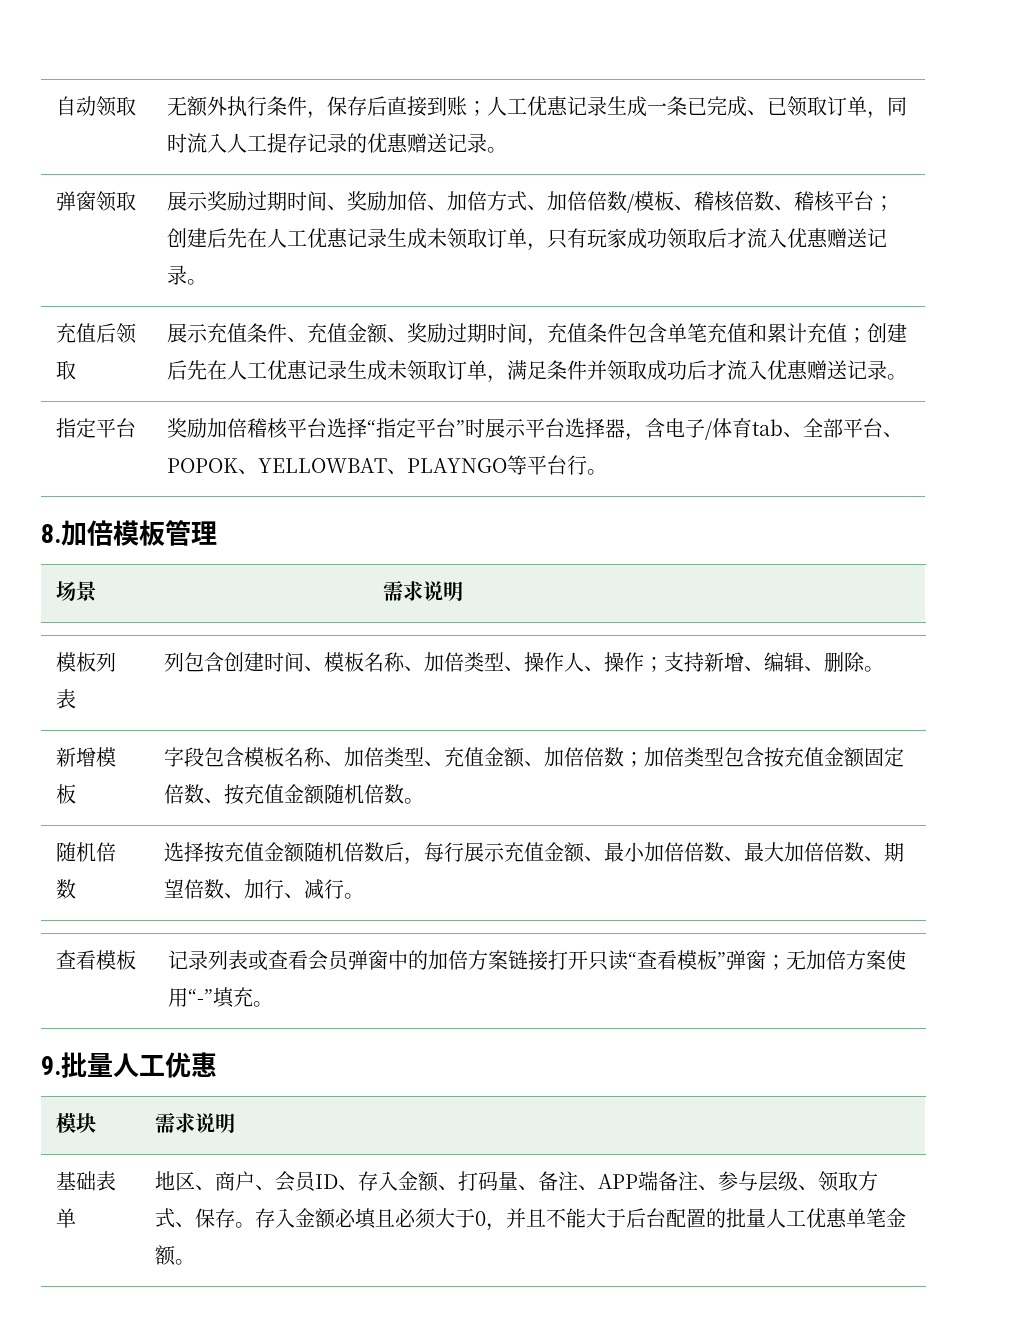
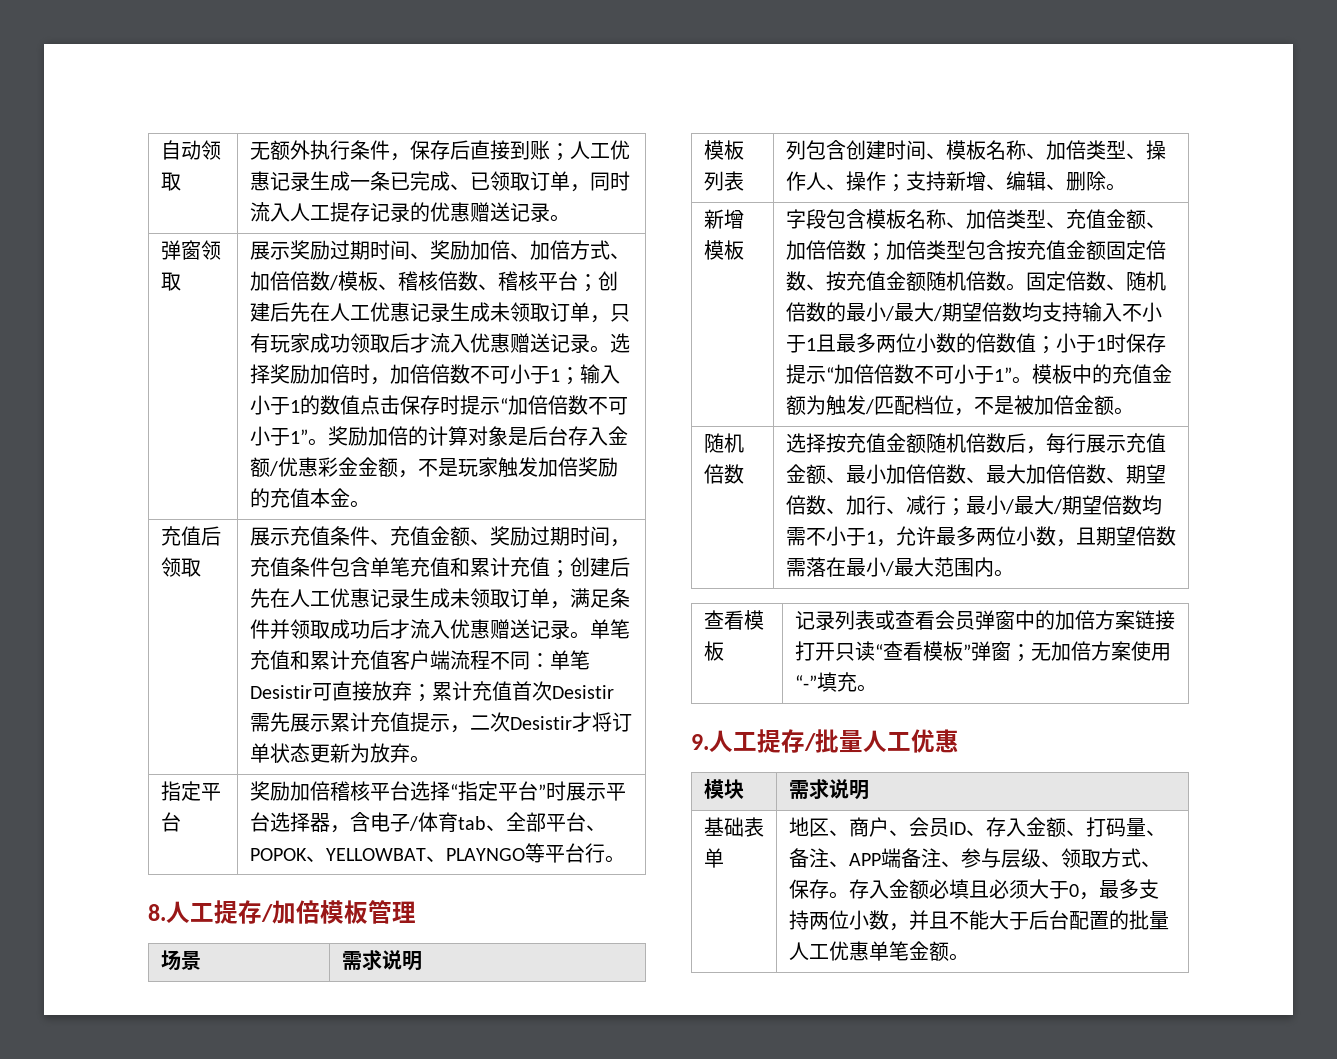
+ 选择奖励加倍时，加倍倍数不可小于1；输入小于1的数值点击保存时提示“加倍倍数不可小于1”。奖励加倍的计算对象是后台存入金额/优惠彩金金额，不是玩家触发加倍奖励的充值本金。
+ 单笔充值和累计充值客户端流程不同：单笔Desistir可直接放弃；累计充值首次Desistir需先展示累计充值提示，二次Desistir才将订单状态更新为放弃。
- 8.加倍模板管理
+ 8.人工提存/加倍模板管理
+ 固定倍数、随机倍数的最小/最大/期望倍数均支持输入不小于1且最多两位小数的倍数值；小于1时保存提示“加倍倍数不可小于1”。模板中的充值金额为触发/匹配档位，不是被加倍金额。
- 选择按充值金额随机倍数后，每行展示充值金额、最小加倍倍数、最大加倍倍数、期望倍数、加行、减行。
+ 选择按充值金额随机倍数后，每行展示充值金额、最小加倍倍数、最大加倍倍数、期望倍数、加行、减行；最小/最大/期望倍数均需不小于1，允许最多两位小数，且期望倍数需落在最小/最大范围内。
- 9.批量人工优惠
+ 9.人工提存/批量人工优惠
- 存入金额必填且必须大于0，并且不能大于后台配置的批量人工优惠单笔金额。
+ 存入金额必填且必须大于0，最多支持两位小数，并且不能大于后台配置的批量人工优惠单笔金额。

